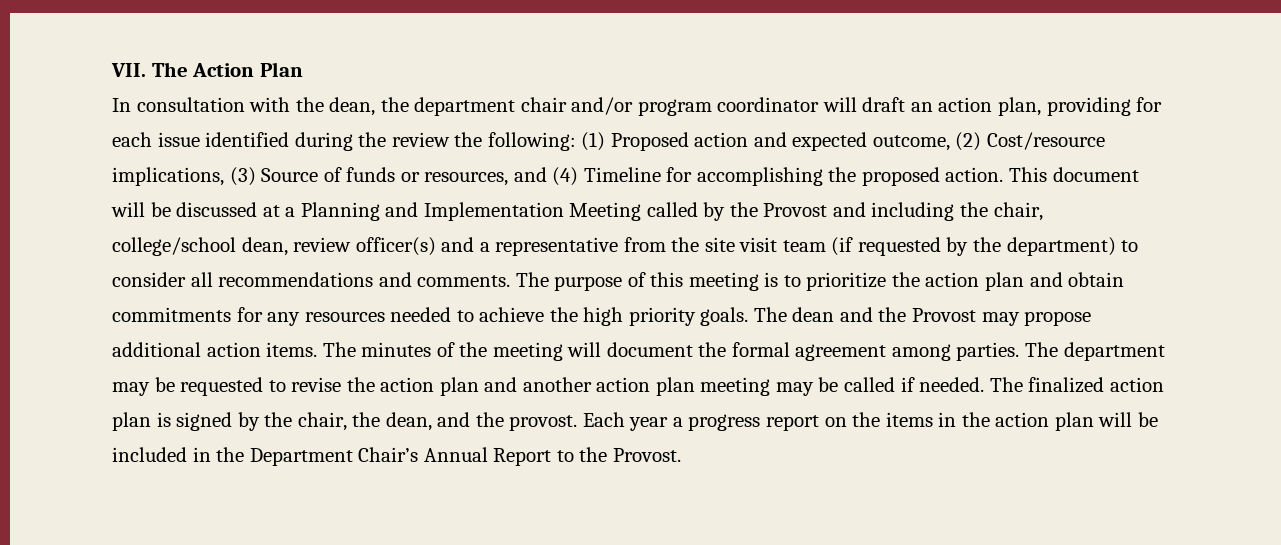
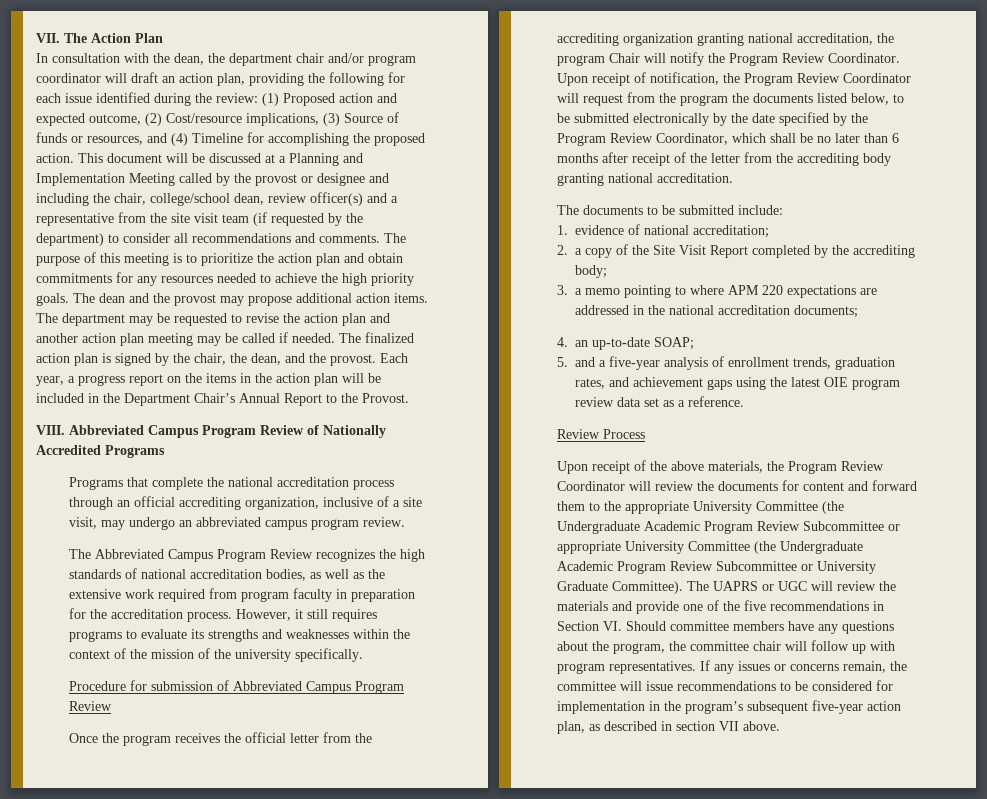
- In consultation with the dean, the department chair and/or program coordinator will draft an action plan, providing for each issue identified during the review the following: (1) Proposed action and expected outcome, (2) Cost/resource implications, (3) Source of funds or resources, and (4) Timeline for accomplishing the proposed action.
+ In consultation with the dean, the department chair and/or program coordinator will draft an action plan, providing the following for each issue identified during the review: (1) Proposed action and expected outcome, (2) Cost/resource implications, (3) Source of funds or resources, and (4) Timeline for accomplishing the proposed action.
- This document will be discussed at a Planning and Implementation Meeting called by the Provost and including the chair, college/school dean, review officer(s) and a representative from the site visit team (if requested by the department) to consider all recommendations and comments.
+ This document will be discussed at a Planning and Implementation Meeting called by the provost or designee and including the chair, college/school dean, review officer(s) and a representative from the site visit team (if requested by the department) to consider all recommendations and comments.
- The dean and the Provost may propose additional action items.
+ The dean and the provost may propose additional action items.
- The minutes of the meeting will document the formal agreement among parties. The department may be requested to revise the action plan and another action plan meeting may be called if needed.
+ The department may be requested to revise the action plan and another action plan meeting may be called if needed.
- Each year a progress report on the items in the action plan will be included in the Department Chair’s Annual Report to the Provost.
+ Each year, a progress report on the items in the action plan will be included in the Department Chair’s Annual Report to the Provost.
+ VIII. Abbreviated Campus Program Review of Nationally Accredited Programs
+ Programs that complete the national accreditation process through an official accrediting organization, inclusive of a site visit, may undergo an abbreviated campus program review.
+ The Abbreviated Campus Program Review recognizes the high standards of national accreditation bodies, as well as the extensive work required from program faculty in preparation for the accreditation process. However, it still requires programs to evaluate its strengths and weaknesses within the context of the mission of the university specifically.
+ Procedure for submission of Abbreviated Campus Program Review
+ Once the program receives the official letter from the accrediting organization granting national accreditation, the program Chair will notify the Program Review Coordinator. Upon receipt of notification, the Program Review Coordinator will request from the program the documents listed below, to be submitted electronically by the date specified by the Program Review Coordinator, which shall be no later than 6 months after receipt of the letter from the accrediting body granting national accreditation.
+ The documents to be submitted include:
+ 1. evidence of national accreditation;
+ 2. a copy of the Site Visit Report completed by the accrediting body;
+ 3. a memo pointing to where APM 220 expectations are addressed in the national accreditation documents;
+ 4. an up-to-date SOAP;
+ 5. and a five-year analysis of enrollment trends, graduation rates, and achievement gaps using the latest OIE program review data set as a reference.
+ Review Process
+ Upon receipt of the above materials, the Program Review Coordinator will review the documents for content and forward them to the appropriate University Committee (the Undergraduate Academic Program Review Subcommittee or appropriate University Committee (the Undergraduate Academic Program Review Subcommittee or University Graduate Committee). The UAPRS or UGC will review the materials and provide one of the five recommendations in Section VI. Should committee members have any questions about the program, the committee chair will follow up with program representatives. If any issues or concerns remain, the committee will issue recommendations to be considered for implementation in the program’s subsequent five-year action plan, as described in section VII above.

